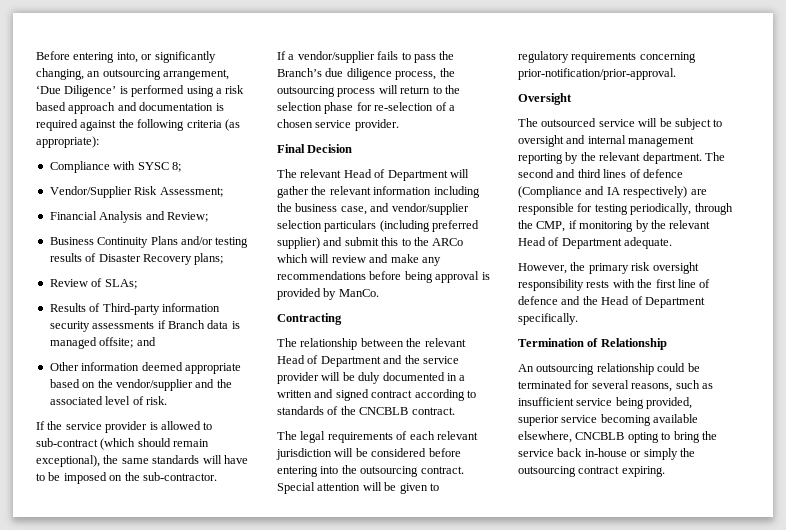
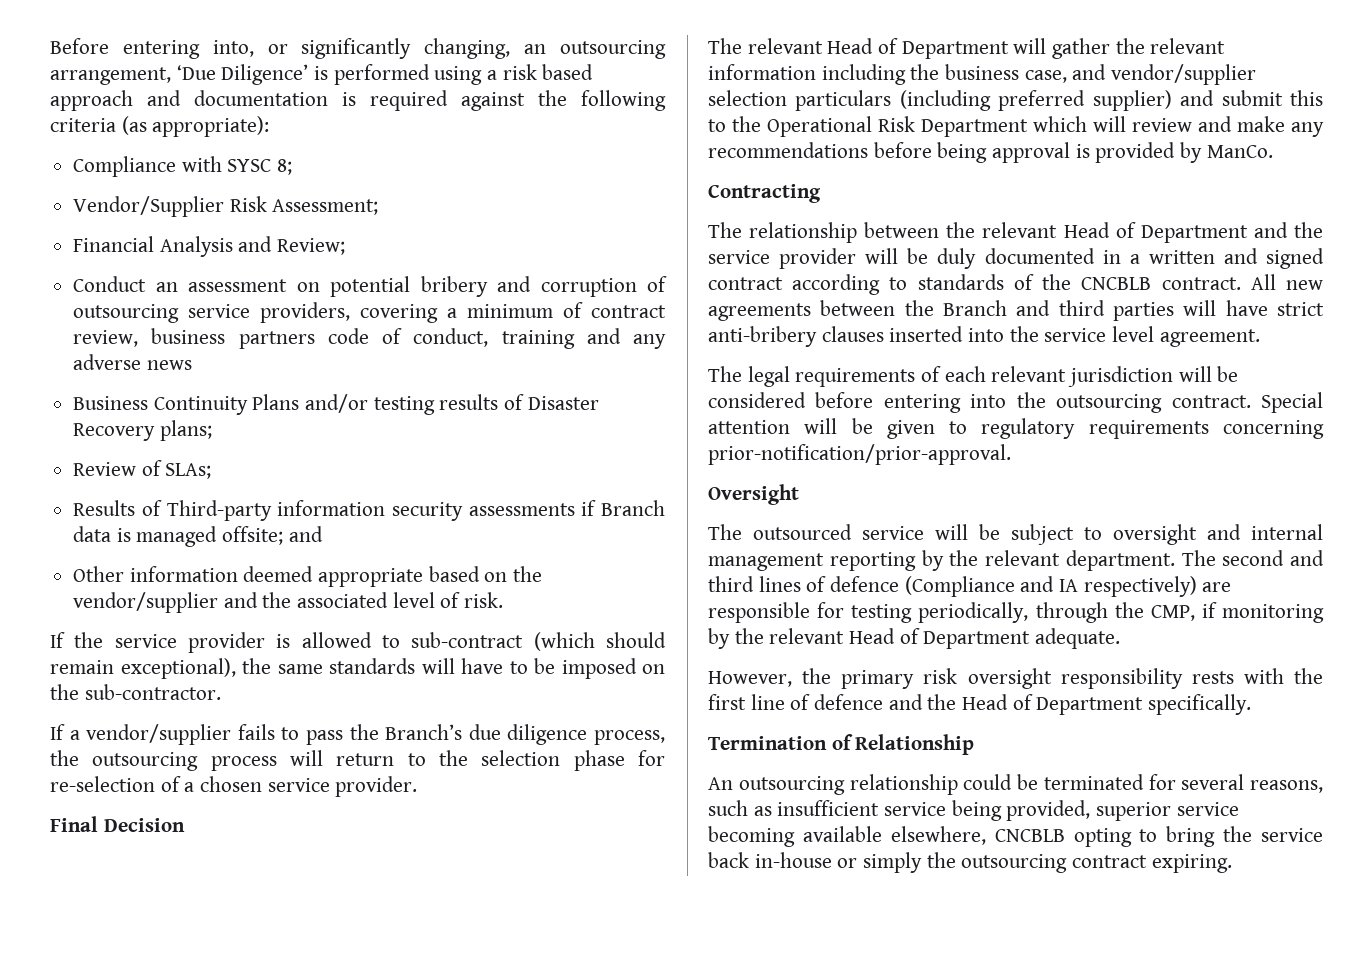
+ Conduct an assessment on potential bribery and corruption of outsourcing service providers, covering a minimum of contract review, business partners code of conduct, training and any adverse news
- The relevant Head of Department will gather the relevant information including the business case, and vendor/supplier selection particulars (including preferred supplier) and submit this to the ARCo which will review and make any recommendations before being approval is provided by ManCo.
+ The relevant Head of Department will gather the relevant information including the business case, and vendor/supplier selection particulars (including preferred supplier) and submit this to the Operational Risk Department which will review and make any recommendations before being approval is provided by ManCo.
+ All new agreements between the Branch and third parties will have strict anti-bribery clauses inserted into the service level agreement.

